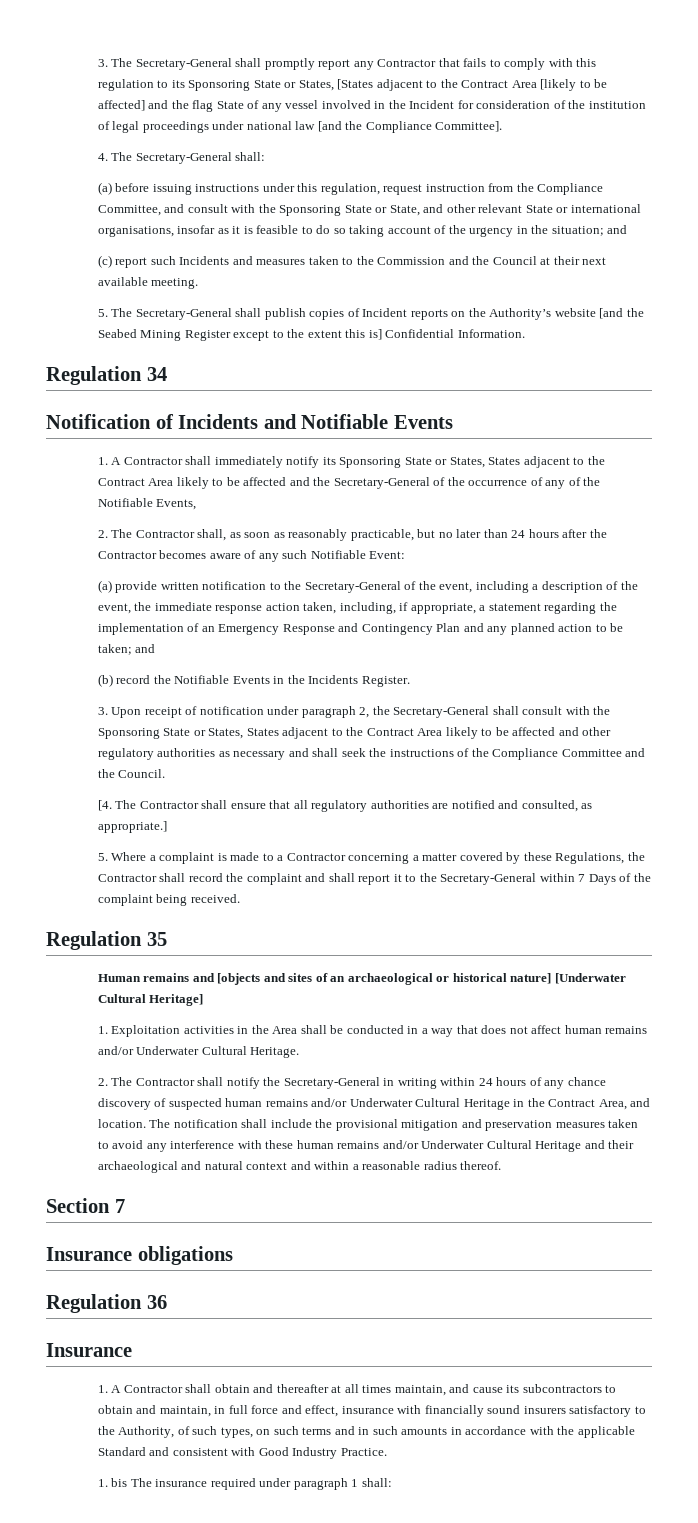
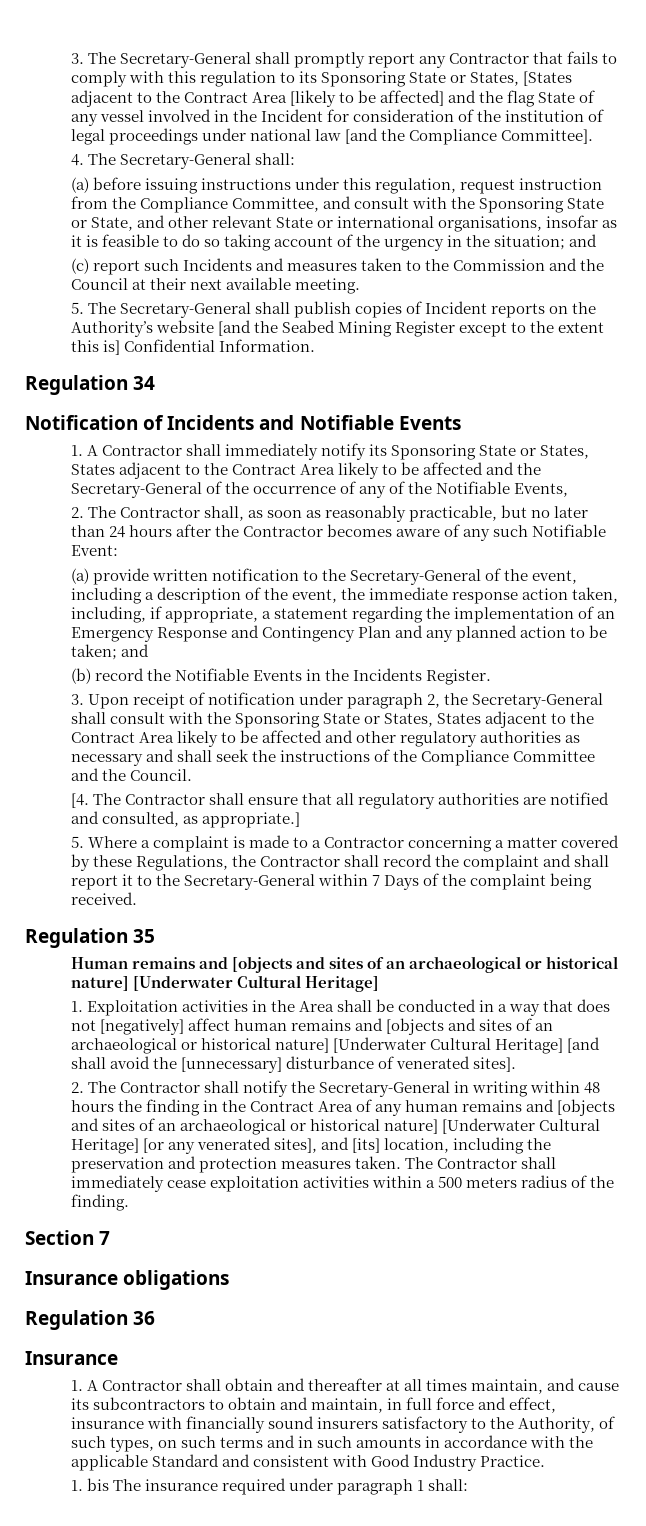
- 1. Exploitation activities in the Area shall be conducted in a way that does not affect human remains and/or Underwater Cultural Heritage.
+ 1. Exploitation activities in the Area shall be conducted in a way that does not [negatively] affect human remains and [objects and sites of an archaeological or historical nature] [Underwater Cultural Heritage] [and shall avoid the [unnecessary] disturbance of venerated sites].
- 2. The Contractor shall notify the Secretary-General in writing within 24 hours of any chance discovery of suspected human remains and/or Underwater Cultural Heritage in the Contract Area, and location. The notification shall include the provisional mitigation and preservation measures taken to avoid any interference with these human remains and/or Underwater Cultural Heritage and their archaeological and natural context and within a reasonable radius thereof.
+ 2. The Contractor shall notify the Secretary-General in writing within 48 hours the finding in the Contract Area of any human remains and [objects and sites of an archaeological or historical nature] [Underwater Cultural Heritage] [or any venerated sites], and [its] location, including the preservation and protection measures taken. The Contractor shall immediately cease exploitation activities within a 500 meters radius of the finding.

